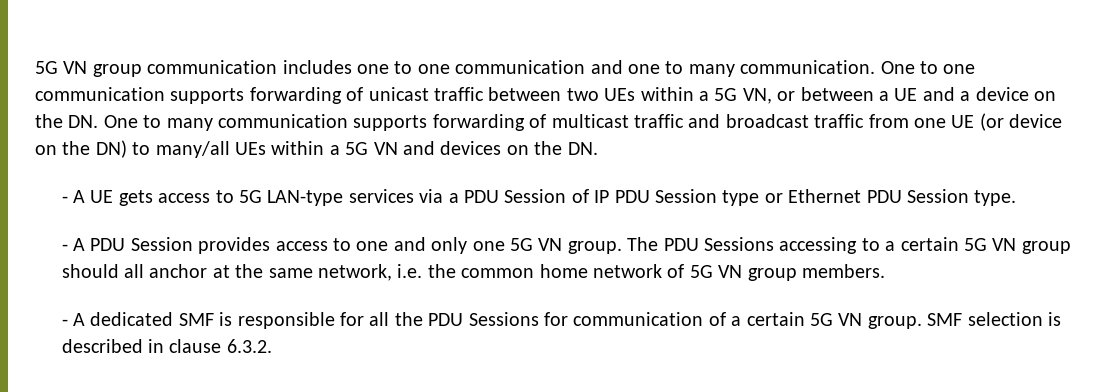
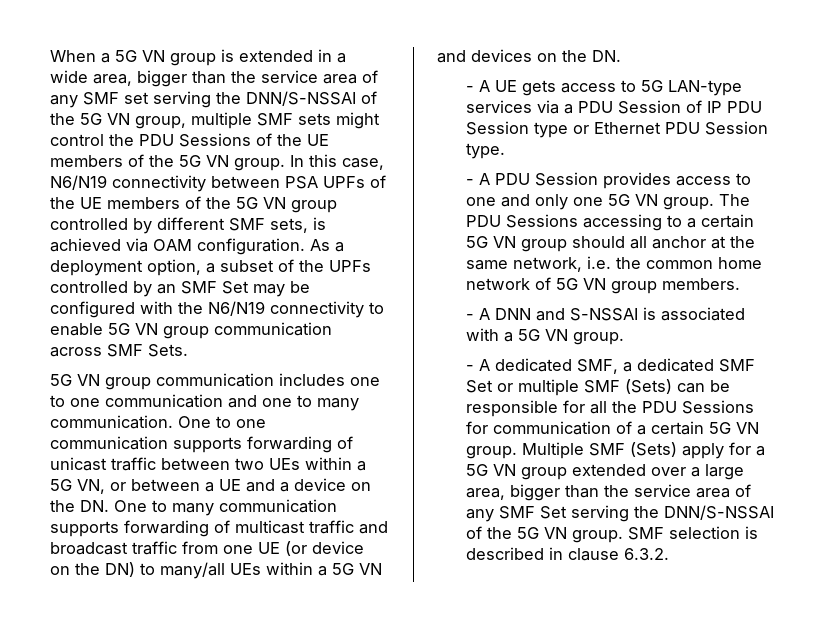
+ When a 5G VN group is extended in a wide area, bigger than the service area of any SMF set serving the DNN/S-NSSAI of the 5G VN group, multiple SMF sets might control the PDU Sessions of the UE members of the 5G VN group. In this case, N6/N19 connectivity between PSA UPFs of the UE members of the 5G VN group controlled by different SMF sets, is achieved via OAM configuration. As a deployment option, a subset of the UPFs controlled by an SMF Set may be configured with the N6/N19 connectivity to enable 5G VN group communication across SMF Sets.
- - A dedicated SMF is responsible for all the PDU Sessions for communication of a certain 5G VN group.
+ - A DNN and S-NSSAI is associated with a 5G VN group.
+ - A dedicated SMF, a dedicated SMF Set or multiple SMF (Sets) can be responsible for all the PDU Sessions for communication of a certain 5G VN group.
+ Multiple SMF (Sets) apply for a 5G VN group extended over a large area, bigger than the service area of any SMF Set serving the DNN/S-NSSAI of the 5G VN group.

